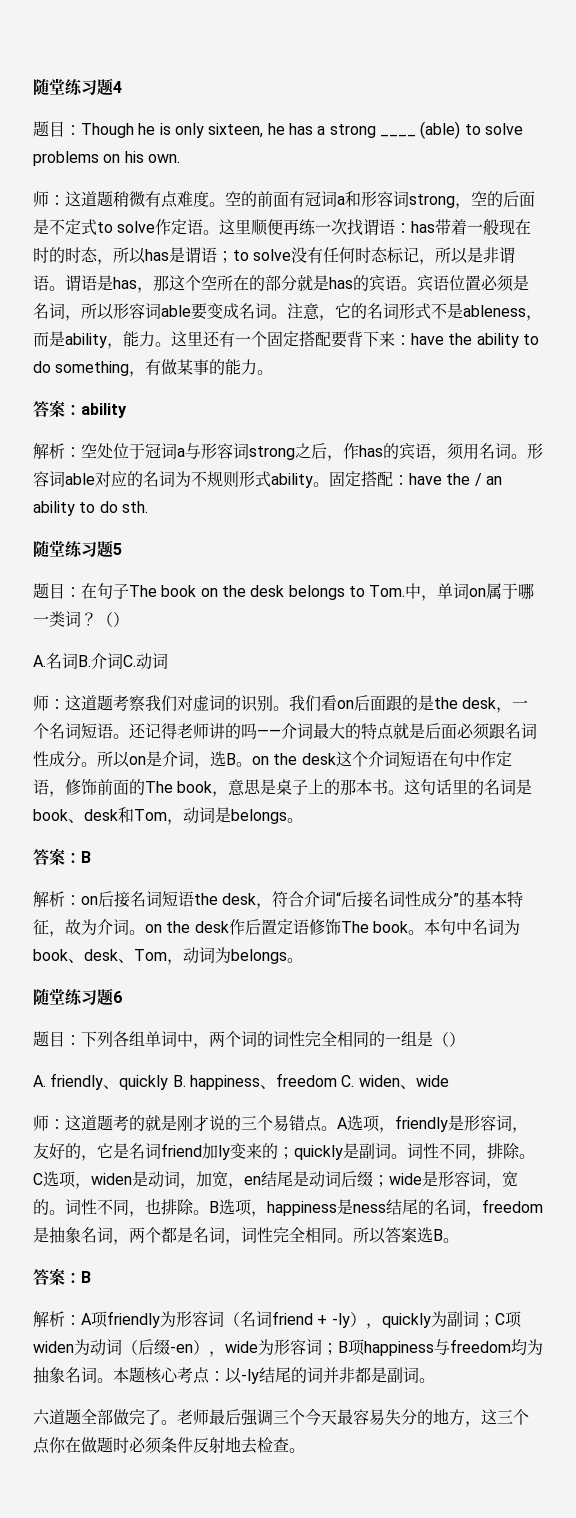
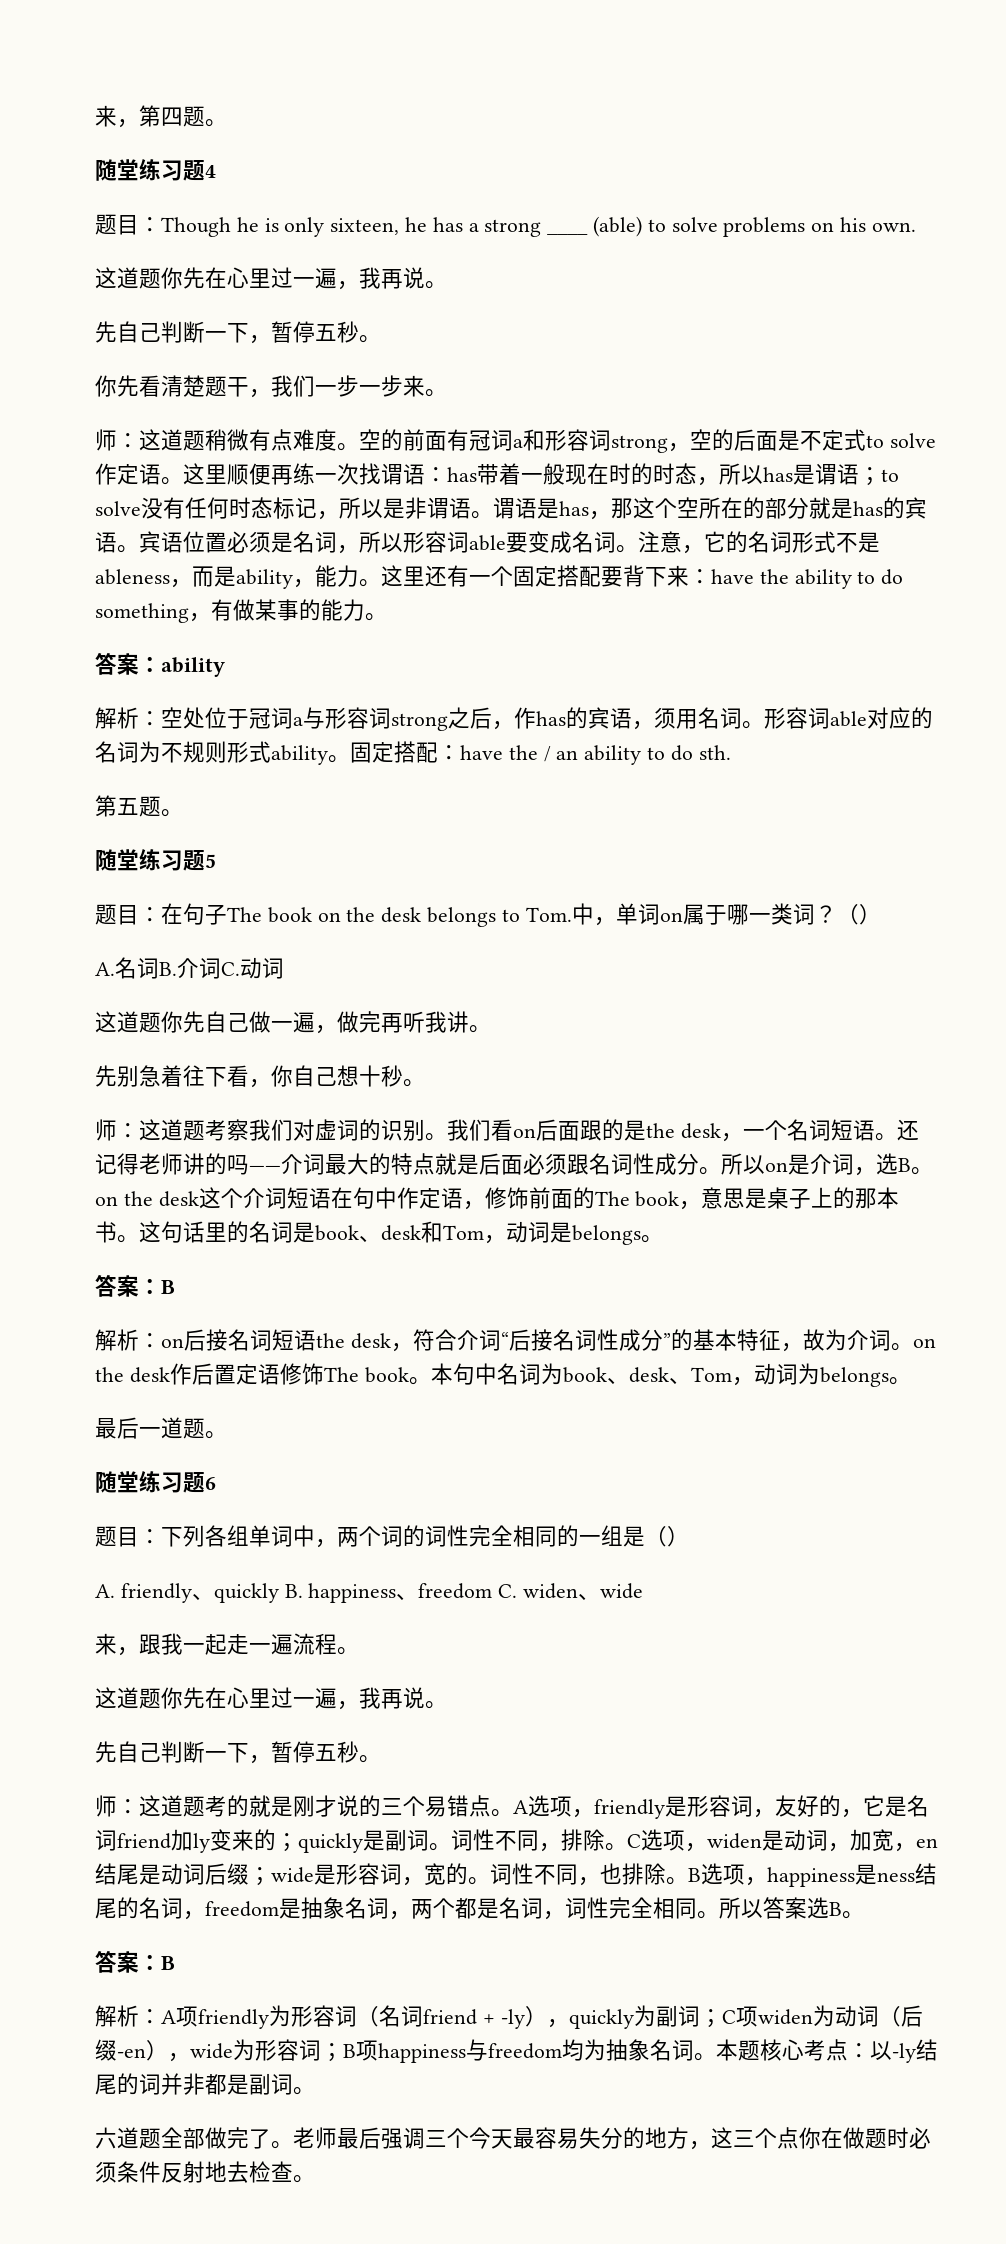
+ 来，第四题。
  题目：Though he is only sixteen, he has a strong ____ (able) to solve problems on his own.
+ 这道题你先在心里过一遍，我再说。
+ 先自己判断一下，暂停五秒。
+ 你先看清楚题干，我们一步一步来。
+ 第五题。
+ 这道题你先自己做一遍，做完再听我讲。
+ 先别急着往下看，你自己想十秒。
+ 最后一道题。
+ 来，跟我一起走一遍流程。
+ 这道题你先在心里过一遍，我再说。
+ 先自己判断一下，暂停五秒。

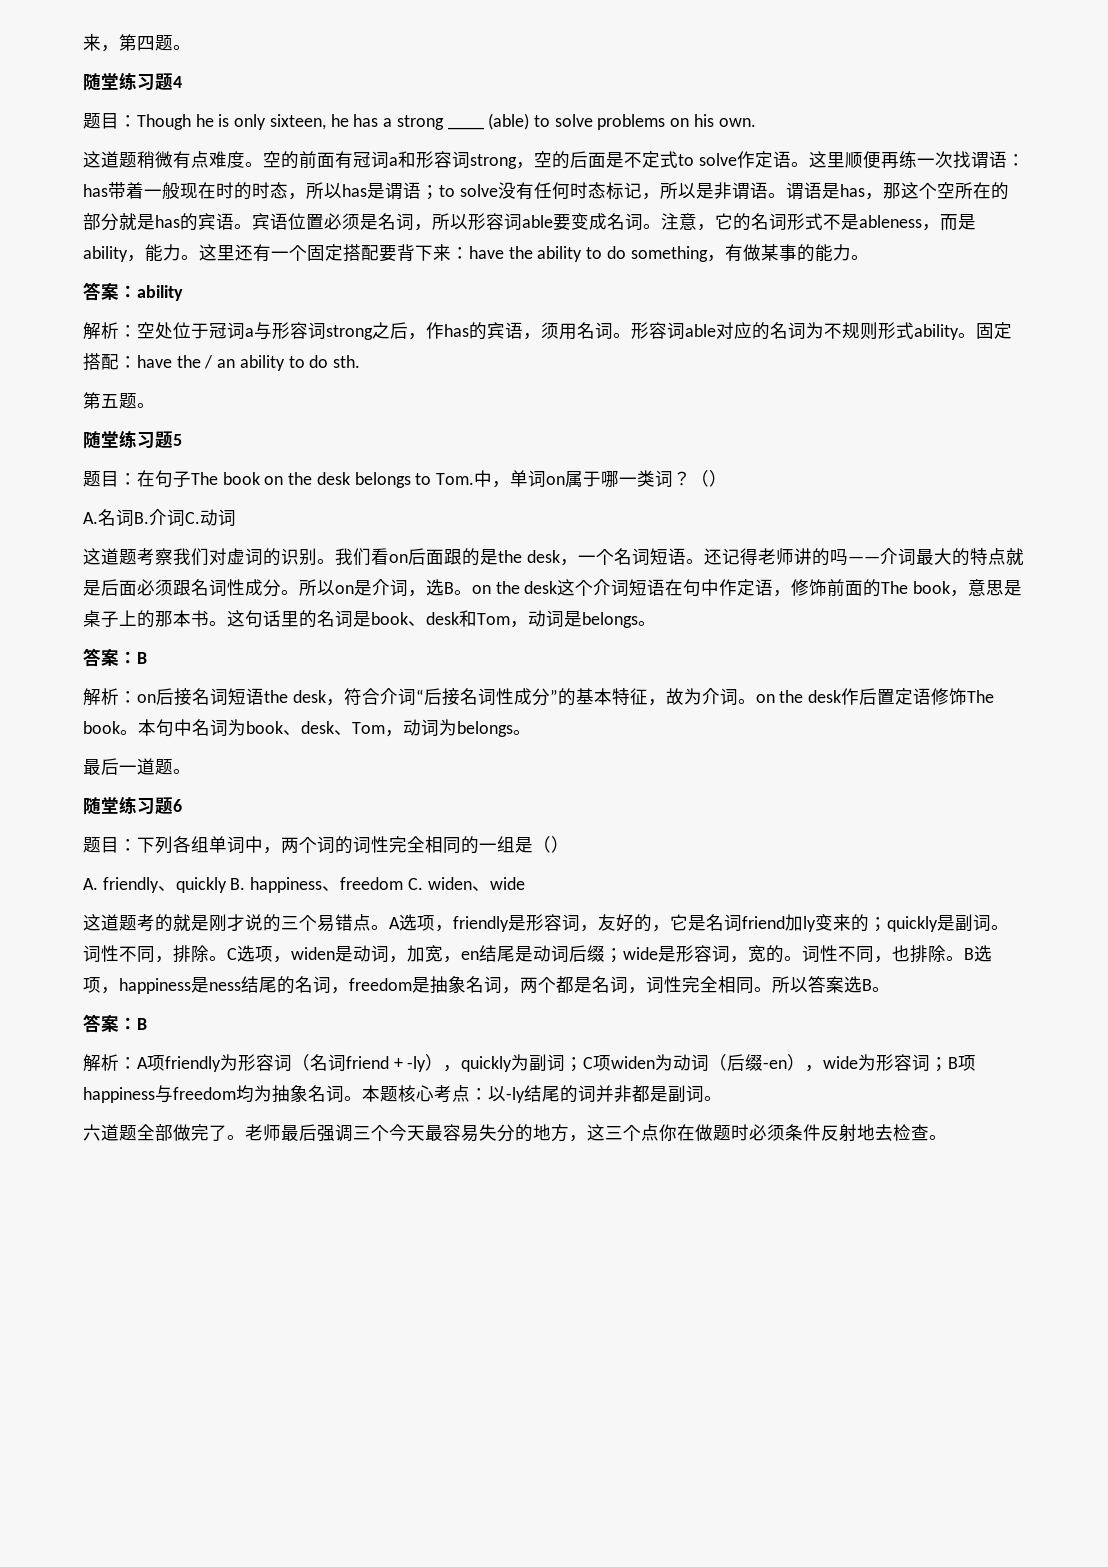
  题目：Though he is only sixteen, he has a strong ____ (able) to solve problems on his own.
- 这道题你先在心里过一遍，我再说。
- 先自己判断一下，暂停五秒。
- 你先看清楚题干，我们一步一步来。
- 师：这道题稍微有点难度。
+ 这道题稍微有点难度。
- 这道题你先自己做一遍，做完再听我讲。
- 先别急着往下看，你自己想十秒。
- 师：这道题考察我们对虚词的识别。
+ 这道题考察我们对虚词的识别。
- 来，跟我一起走一遍流程。
- 这道题你先在心里过一遍，我再说。
- 先自己判断一下，暂停五秒。
- 师：这道题考的就是刚才说的三个易错点。
+ 这道题考的就是刚才说的三个易错点。

